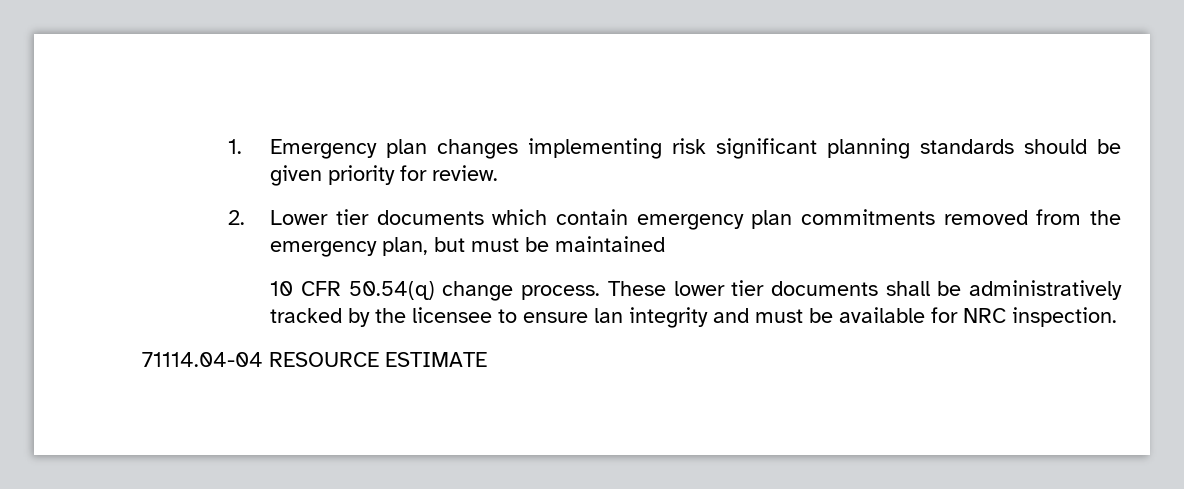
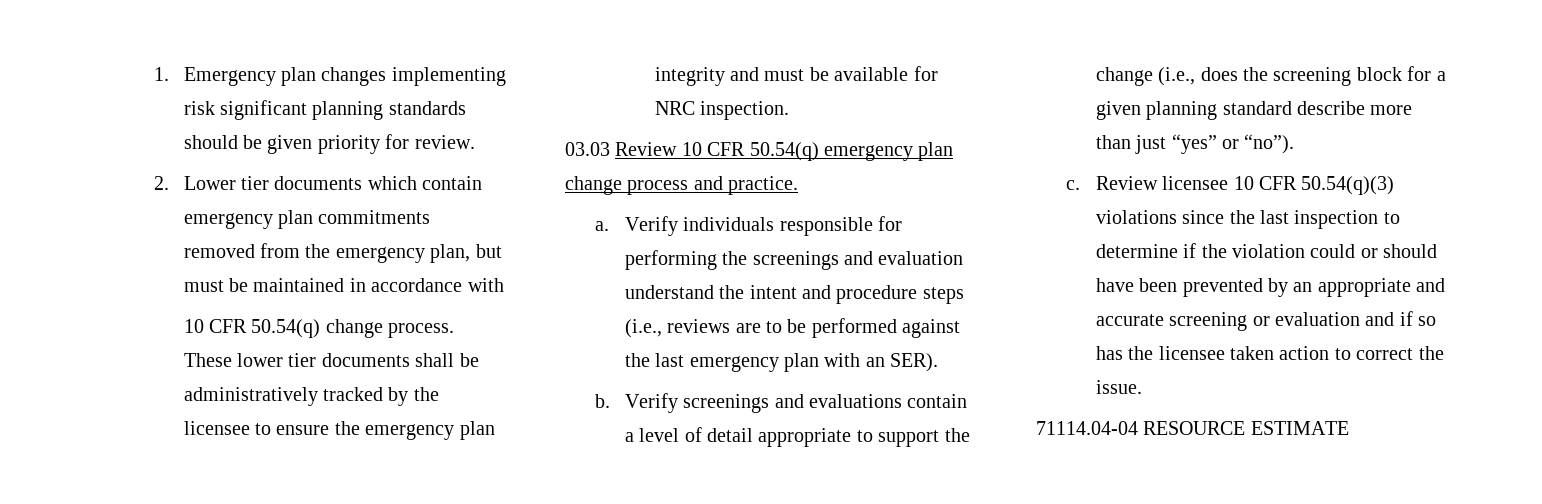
- 2. Lower tier documents which contain emergency plan commitments removed from the emergency plan, but must be maintained
+ 2. Lower tier documents which contain emergency plan commitments removed from the emergency plan, but must be maintained in accordance with
- These lower tier documents shall be administratively tracked by the licensee to ensure lan integrity and must be available for NRC inspection.
+ These lower tier documents shall be administratively tracked by the licensee to ensure the emergency plan integrity and must be available for NRC inspection.
+ 03.03 Review 10 CFR 50.54(q) emergency plan change process and practice.
+ a. Verify individuals responsible for performing the screenings and evaluation understand the intent and procedure steps (i.e., reviews are to be performed against the last emergency plan with an SER).
+ b. Verify screenings and evaluations contain a level of detail appropriate to support the change (i.e., does the screening block for a given planning standard describe more than just “yes” or “no”).
+ c. Review licensee 10 CFR 50.54(q)(3) violations since the last inspection to determine if the violation could or should have been prevented by an appropriate and accurate screening or evaluation and if so has the licensee taken action to correct the issue.

